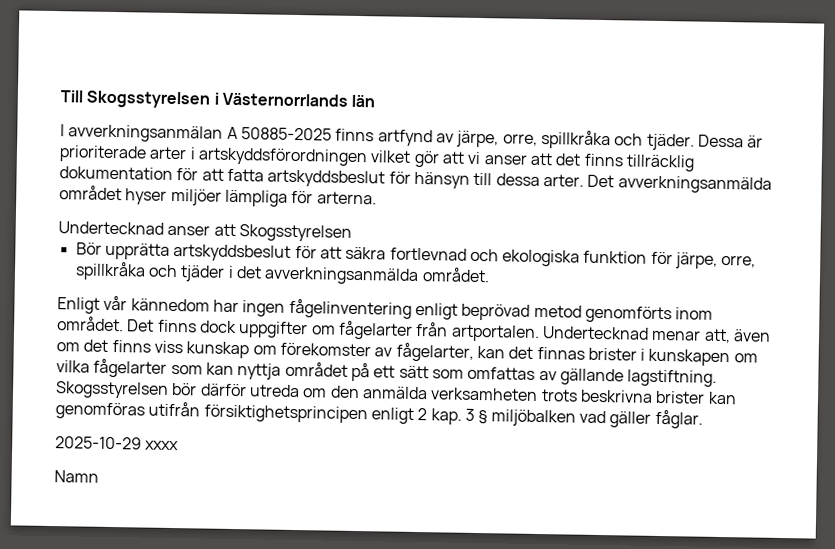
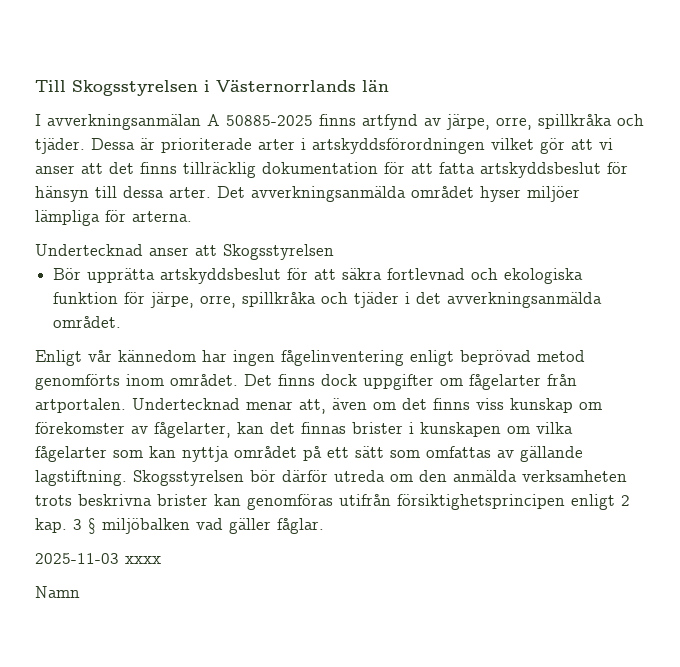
- 2025-10-29 xxxx
+ 2025-11-03 xxxx

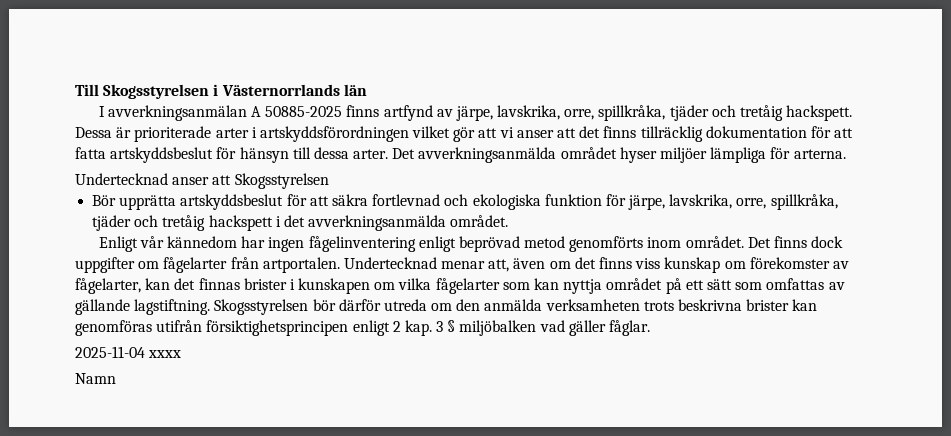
- I avverkningsanmälan A 50885-2025 finns artfynd av järpe, orre, spillkråka och tjäder.
+ I avverkningsanmälan A 50885-2025 finns artfynd av järpe, lavskrika, orre, spillkråka, tjäder och tretåig hackspett.
- Bör upprätta artskyddsbeslut för att säkra fortlevnad och ekologiska funktion för järpe, orre, spillkråka och tjäder i det avverkningsanmälda området.
+ Bör upprätta artskyddsbeslut för att säkra fortlevnad och ekologiska funktion för järpe, lavskrika, orre, spillkråka, tjäder och tretåig hackspett i det avverkningsanmälda området.
- 2025-11-03 xxxx
+ 2025-11-04 xxxx

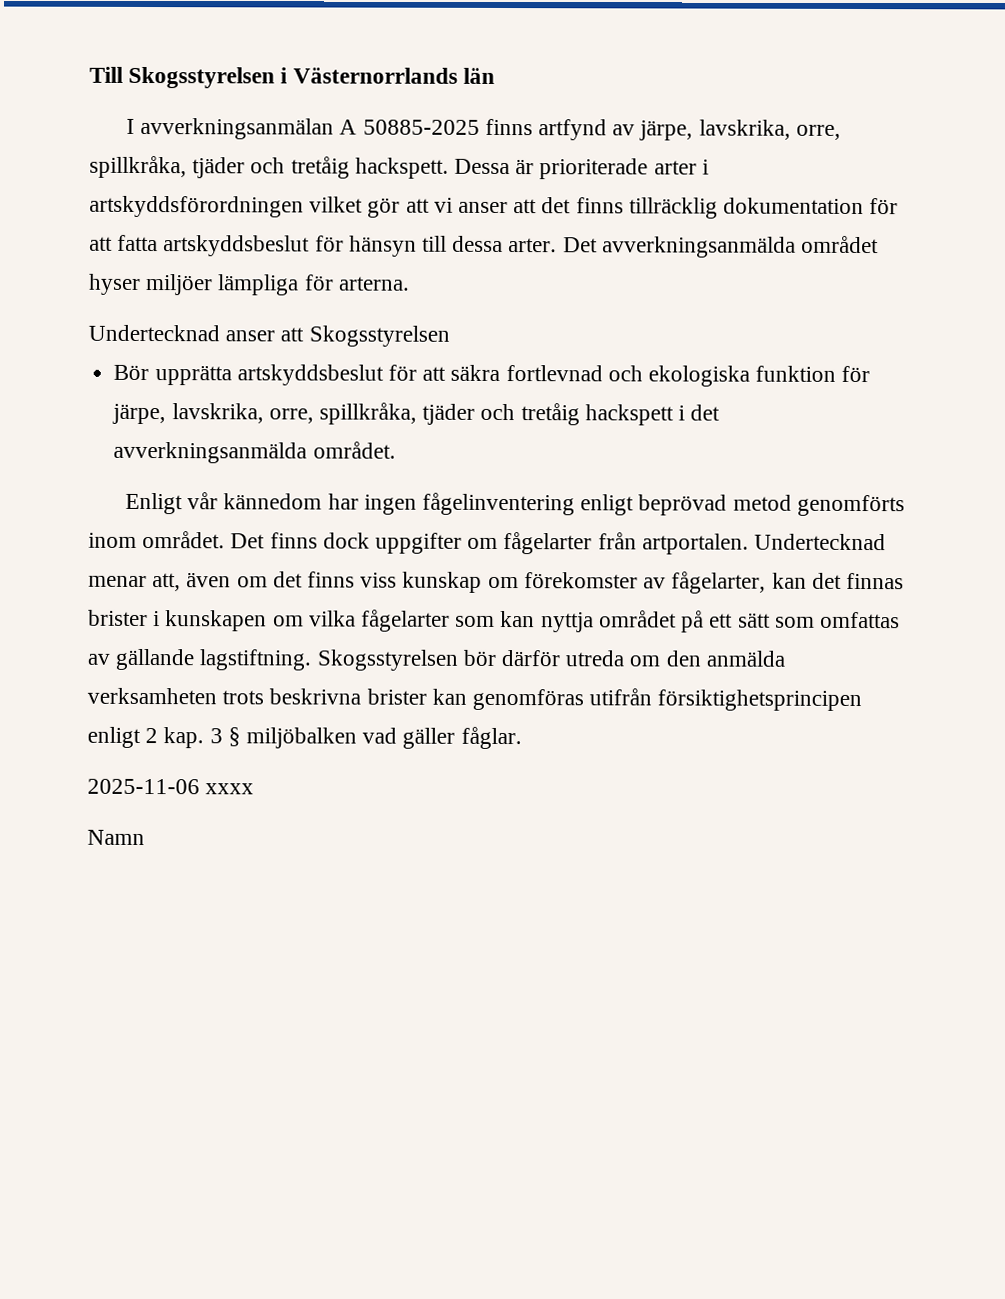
- 2025-11-04 xxxx
+ 2025-11-06 xxxx

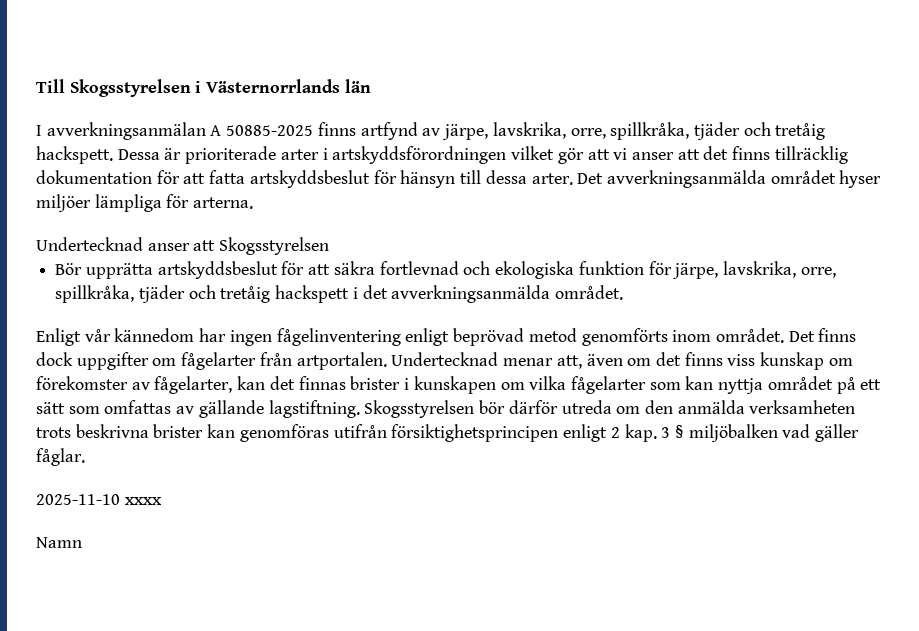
- 2025-11-06 xxxx
+ 2025-11-10 xxxx

